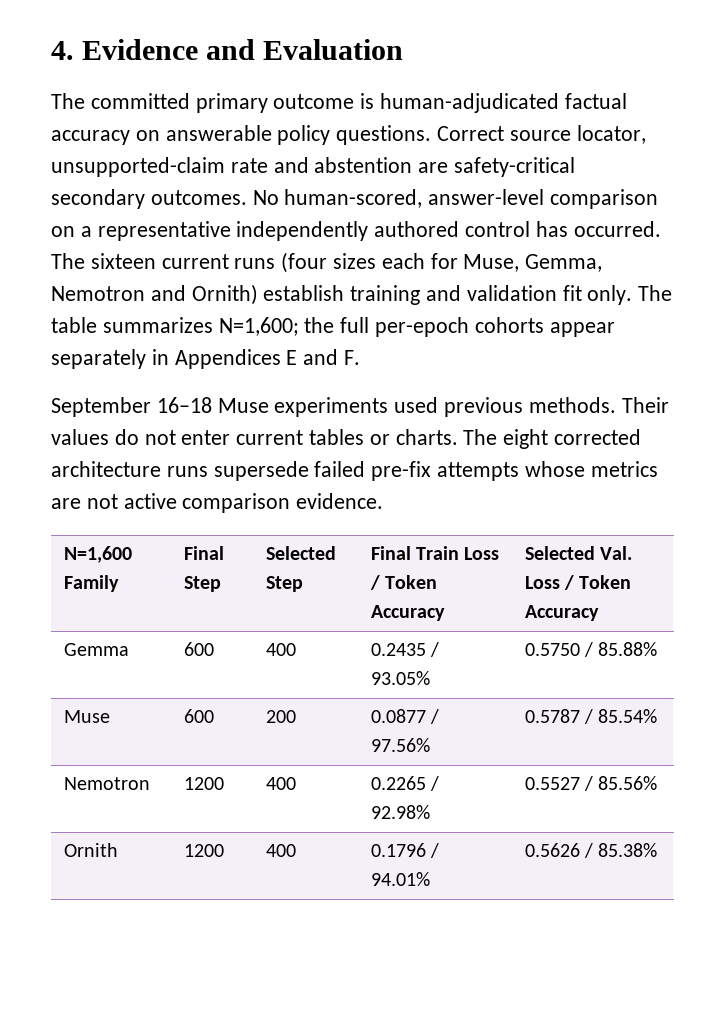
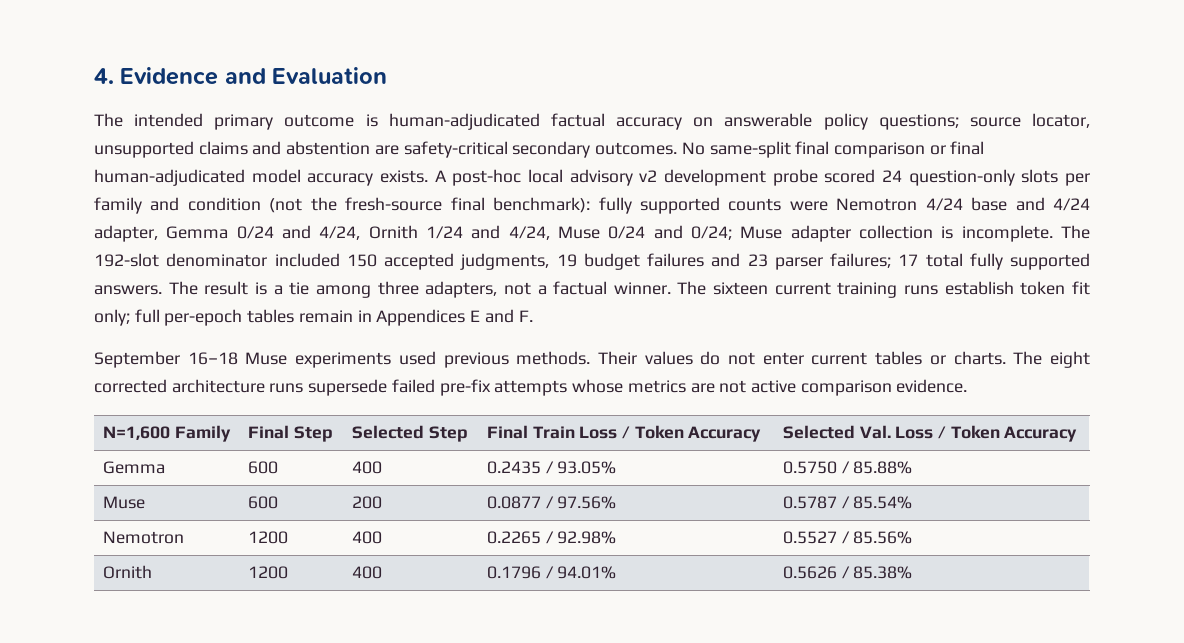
- The committed primary outcome is human-adjudicated factual accuracy on answerable policy questions. Correct source locator, unsupported-claim rate and abstention are safety-critical secondary outcomes.
+ The intended primary outcome is human-adjudicated factual accuracy on answerable policy questions; source locator, unsupported claims and abstention are safety-critical secondary outcomes.
- No human-scored, answer-level comparison on a representative independently authored control has occurred. The sixteen current runs (four sizes each for Muse, Gemma, Nemotron and Ornith) establish training and validation fit only. The table summarizes N=1,600; the full per-epoch cohorts appear separately in Appendices E and F.
+ No same-split final comparison or final human-adjudicated model accuracy exists. A post-hoc local advisory v2 development probe scored 24 question-only slots per family and condition (not the fresh-source final benchmark): fully supported counts were Nemotron 4/24 base and 4/24 adapter, Gemma 0/24 and 4/24, Ornith 1/24 and 4/24, Muse 0/24 and 0/24; Muse adapter collection is incomplete. The 192-slot denominator included 150 accepted judgments, 19 budget failures and 23 parser failures; 17 total fully supported answers. The result is a tie among three adapters, not a factual winner. The sixteen current training runs establish token fit only; full per-epoch tables remain in Appendices E and F.

